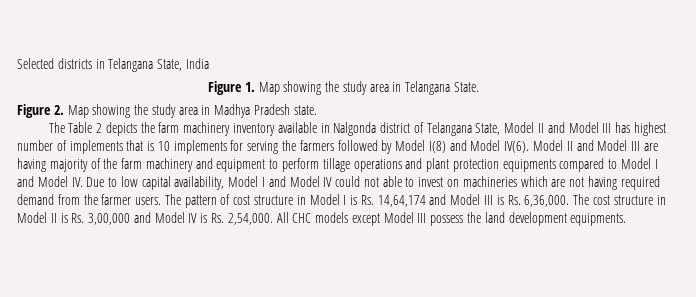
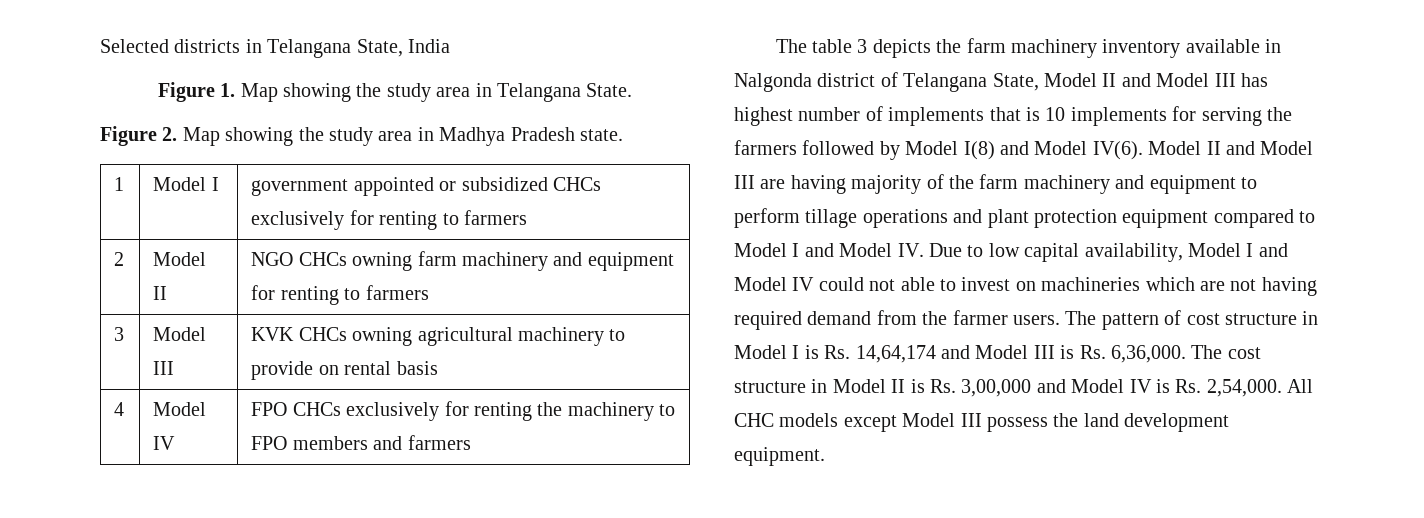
- The Table 2 depicts the farm machinery inventory available in Nalgonda district of Telangana State, Model II and Model III has highest number of implements that is 10 implements for serving the farmers followed by Model I(8) and Model IV(6).
+ 1 | Model I | government appointed or subsidized CHCs exclusively for renting to farmers
+ 2 | Model II | NGO CHCs owning farm machinery and equipment for renting to farmers
+ 3 | Model III | KVK CHCs owning agricultural machinery to provide on rental basis
+ 4 | Model IV | FPO CHCs exclusively for renting the machinery to FPO members and farmers
+ The table 3 depicts the farm machinery inventory available in Nalgonda district of Telangana State, Model II and Model III has highest number of implements that is 10 implements for serving the farmers followed by Model I(8) and Model IV(6).
- Model II and Model III are having majority of the farm machinery and equipment to perform tillage operations and plant protection equipments compared to Model I and Model IV. Due to low capital availability, Model I and Model IV could not able to invest on machineries which are not having required demand from the farmer users.
+ Model II and Model III are having majority of the farm machinery and equipment to perform tillage operations and plant protection equipment compared to Model I and Model IV. Due to low capital availability, Model I and Model IV could not able to invest on machineries which are not having required demand from the farmer users.
- All CHC models except Model III possess the land development equipments.
+ All CHC models except Model III possess the land development equipment.

